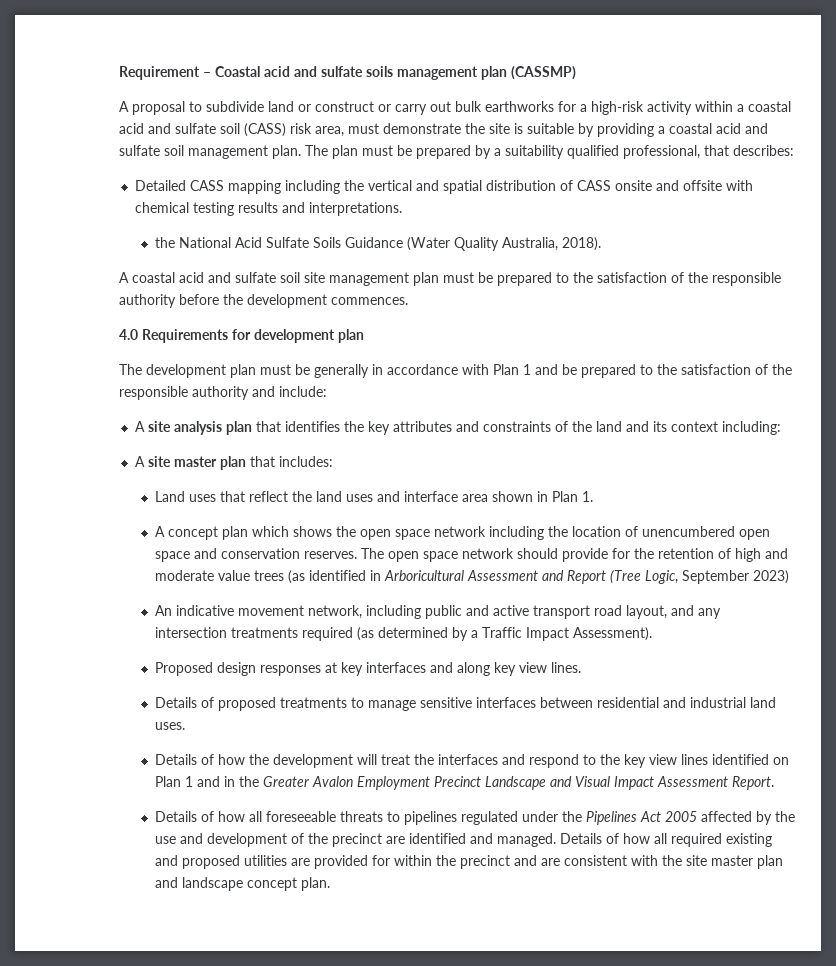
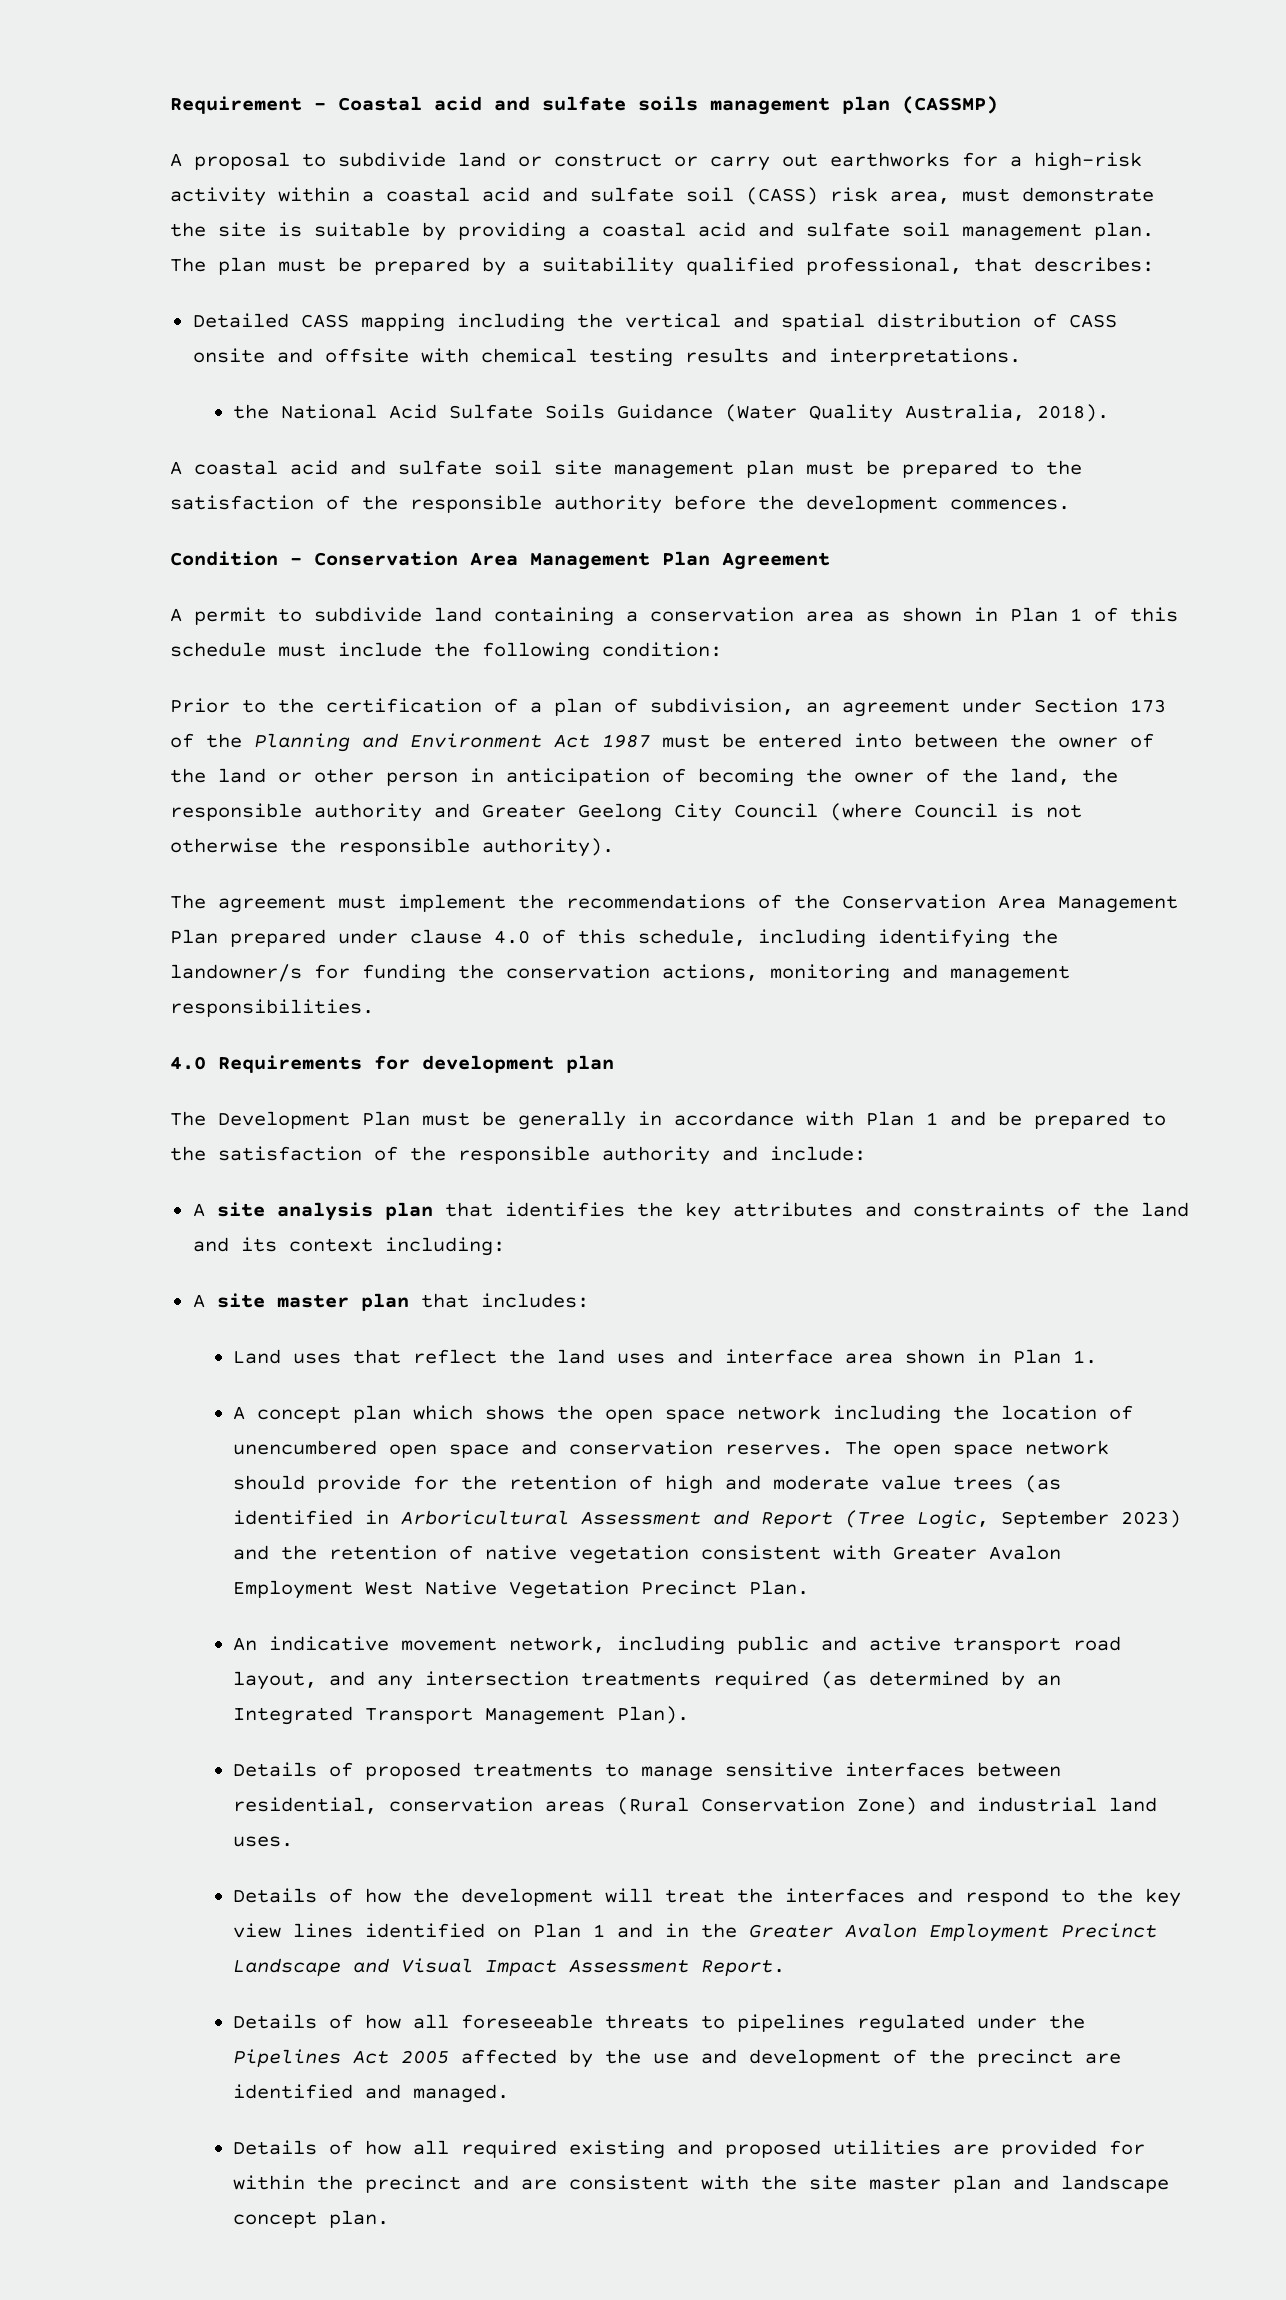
- A proposal to subdivide land or construct or carry out bulk earthworks for a high-risk activity within a coastal acid and sulfate soil (CASS) risk area, must demonstrate the site is suitable by providing a coastal acid and sulfate soil management plan.
+ A proposal to subdivide land or construct or carry out earthworks for a high-risk activity within a coastal acid and sulfate soil (CASS) risk area, must demonstrate the site is suitable by providing a coastal acid and sulfate soil management plan.
+ Condition – Conservation Area Management Plan Agreement
+ A permit to subdivide land containing a conservation area as shown in Plan 1 of this schedule must include the following condition:
+ Prior to the certification of a plan of subdivision, an agreement under Section 173 of the Planning and Environment Act 1987 must be entered into between the owner of the land or other person in anticipation of becoming the owner of the land, the responsible authority and Greater Geelong City Council (where Council is not otherwise the responsible authority).
+ The agreement must implement the recommendations of the Conservation Area Management Plan prepared under clause 4.0 of this schedule, including identifying the landowner/s for funding the conservation actions, monitoring and management responsibilities.
- The development plan must be generally in accordance with Plan 1 and be prepared to the satisfaction of the responsible authority and include:
+ The Development Plan must be generally in accordance with Plan 1 and be prepared to the satisfaction of the responsible authority and include:
- The open space network should provide for the retention of high and moderate value trees (as identified in Arboricultural Assessment and Report (Tree Logic, September 2023)
+ The open space network should provide for the retention of high and moderate value trees (as identified in Arboricultural Assessment and Report (Tree Logic, September 2023) and the retention of native vegetation consistent with Greater Avalon Employment West Native Vegetation Precinct Plan.
- An indicative movement network, including public and active transport road layout, and any intersection treatments required (as determined by a Traffic Impact Assessment).
- Proposed design responses at key interfaces and along key view lines.
+ An indicative movement network, including public and active transport road layout, and any intersection treatments required (as determined by an Integrated Transport Management Plan).
- Details of proposed treatments to manage sensitive interfaces between residential and industrial land uses.
+ Details of proposed treatments to manage sensitive interfaces between residential, conservation areas (Rural Conservation Zone) and industrial land uses.
- Details of how all foreseeable threats to pipelines regulated under the Pipelines Act 2005 affected by the use and development of the precinct are identified and managed. Details of how all required existing and proposed utilities are provided for within the precinct and are consistent with the site master plan and landscape concept plan.
+ Details of how all foreseeable threats to pipelines regulated under the Pipelines Act 2005 affected by the use and development of the precinct are identified and managed.
+ Details of how all required existing and proposed utilities are provided for within the precinct and are consistent with the site master plan and landscape concept plan.

